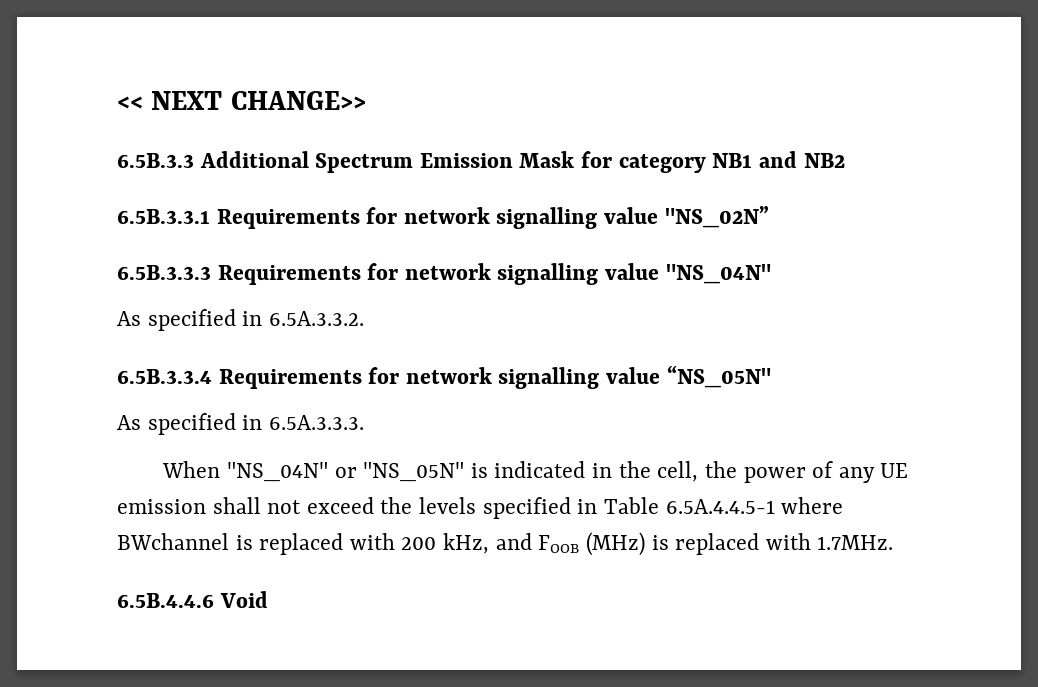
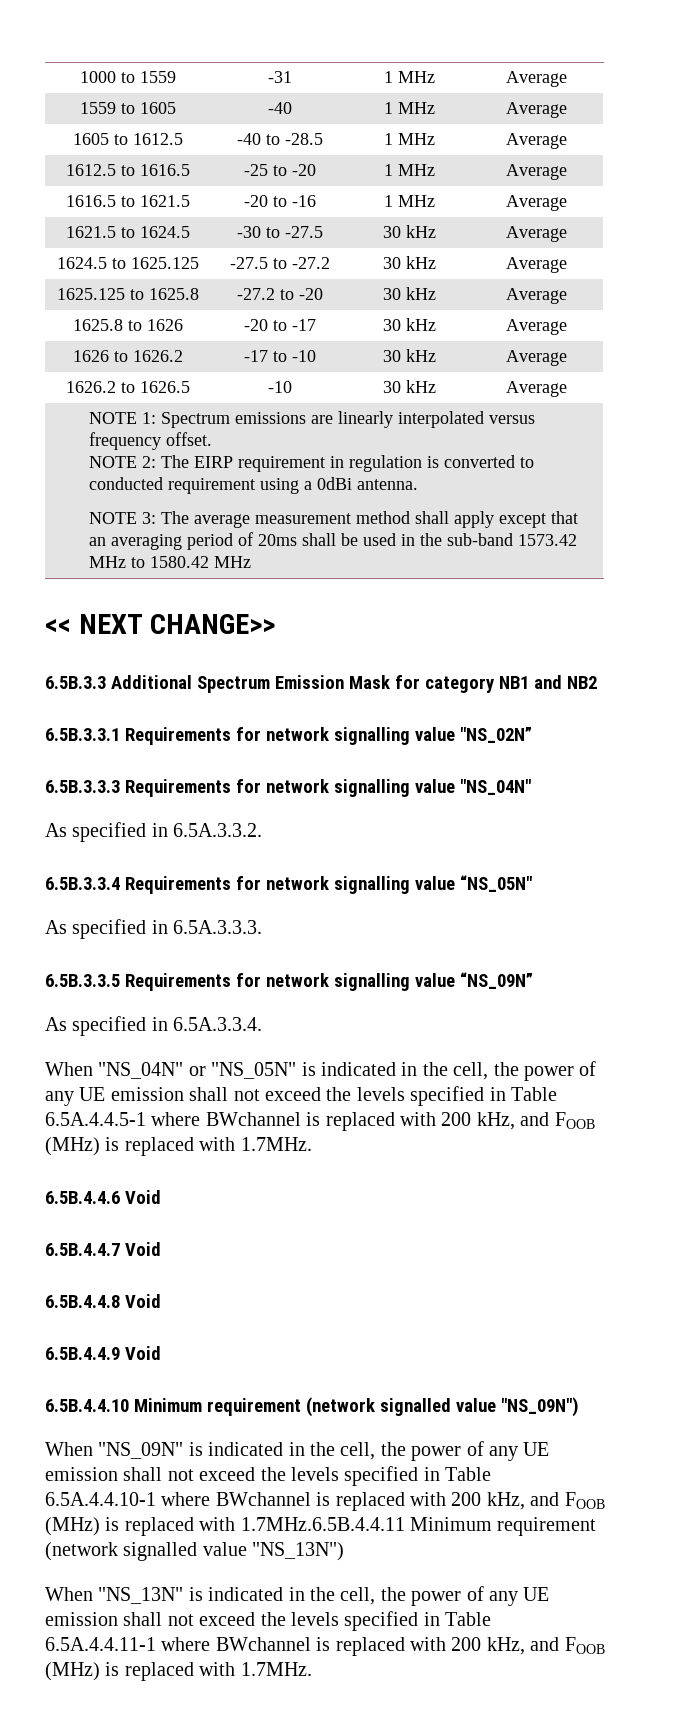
+ 1000 to 1559 | -31 | 1 MHz | Average
+ 1559 to 1605 | -40 | 1 MHz | Average
+ 1605 to 1612.5 | -40 to -28.5 | 1 MHz | Average
+ 1612.5 to 1616.5 | -25 to -20 | 1 MHz | Average
+ 1616.5 to 1621.5 | -20 to -16 | 1 MHz | Average
+ 1621.5 to 1624.5 | -30 to -27.5 | 30 kHz | Average
+ 1624.5 to 1625.125 | -27.5 to -27.2 | 30 kHz | Average
+ 1625.125 to 1625.8 | -27.2 to -20 | 30 kHz | Average
+ 1625.8 to 1626 | -20 to -17 | 30 kHz | Average
+ 1626 to 1626.2 | -17 to -10 | 30 kHz | Average
+ 1626.2 to 1626.5 | -10 | 30 kHz | Average
+ NOTE 1: Spectrum emissions are linearly interpolated versus frequency offset.
+ NOTE 2: The EIRP requirement in regulation is converted to conducted requirement using a 0dBi antenna.
+ NOTE 3: The average measurement method shall apply except that an averaging period of 20ms shall be used in the sub-band 1573.42 MHz to 1580.42 MHz
+ 6.5B.3.3.5 Requirements for network signalling value “NS_09N”
+ As specified in 6.5A.3.3.4.
+ 6.5B.4.4.7 Void
+ 6.5B.4.4.8 Void
+ 6.5B.4.4.9 Void
+ 6.5B.4.4.10 Minimum requirement (network signalled value "NS_09N")
+ When "NS_09N" is indicated in the cell, the power of any UE emission shall not exceed the levels specified in Table 6.5A.4.4.10-1 where BWchannel is replaced with 200 kHz, and FOOB (MHz) is replaced with 1.7MHz.6.5B.4.4.11 Minimum requirement (network signalled value "NS_13N")
+ When "NS_13N" is indicated in the cell, the power of any UE emission shall not exceed the levels specified in Table 6.5A.4.4.11-1 where BWchannel is replaced with 200 kHz, and FOOB (MHz) is replaced with 1.7MHz.

